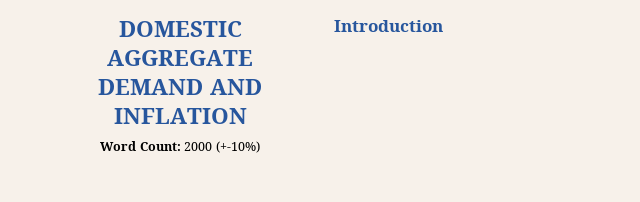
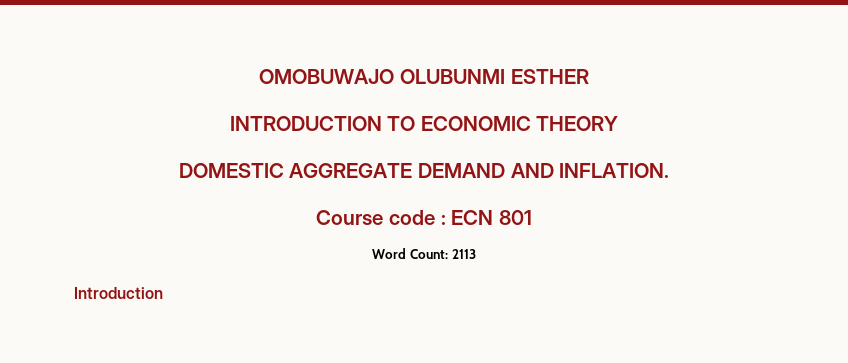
- DOMESTIC AGGREGATE DEMAND AND INFLATION
+ OMOBUWAJO OLUBUNMI ESTHER
+ INTRODUCTION TO ECONOMIC THEORY
+ DOMESTIC AGGREGATE DEMAND AND INFLATION.
+ Course code : ECN 801
- Word Count: 2000 (+-10%)
+ Word Count: 2113

